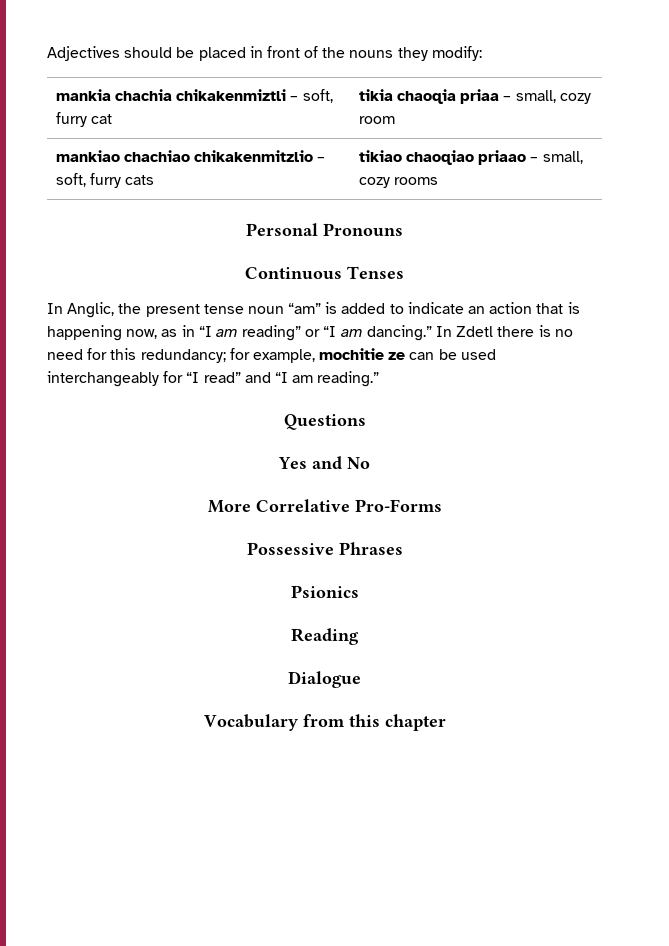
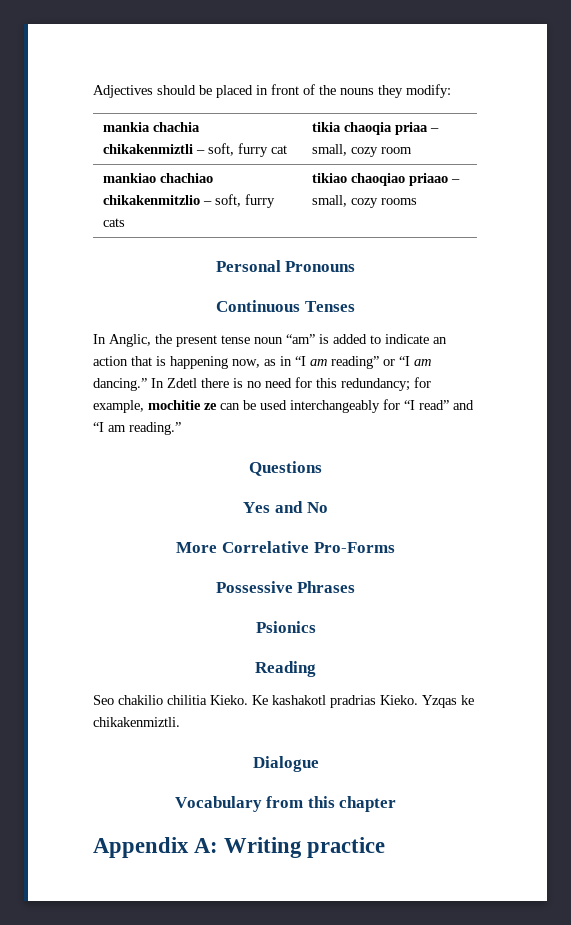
+ Seo chakilio chilitia Kieko. Ke kashakotl pradrias Kieko. Yzqas ke chikakenmiztli.
+ Appendix A: Writing practice

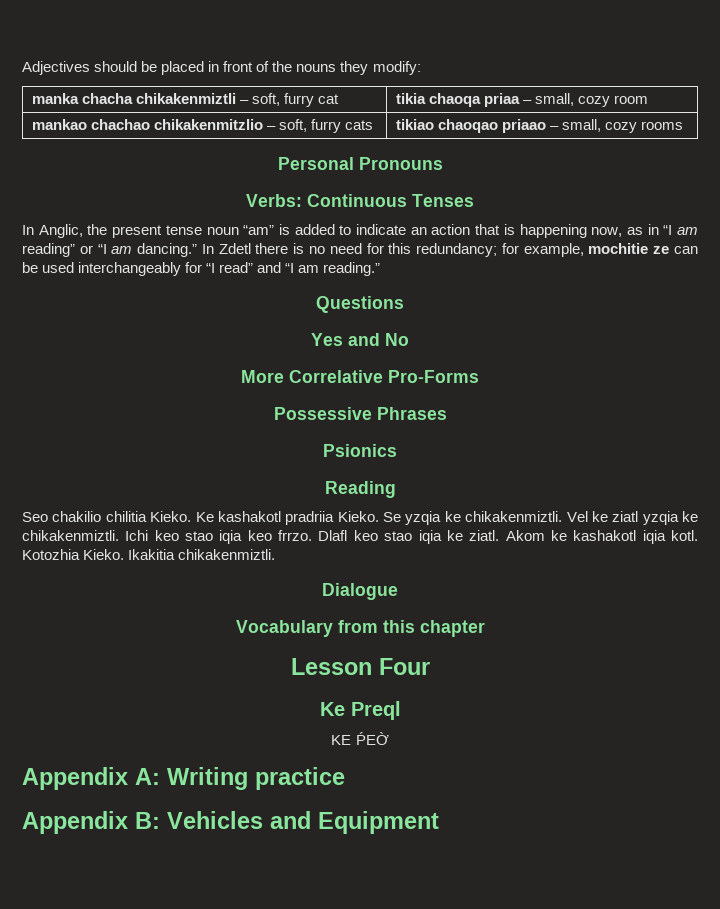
- mankia chachia chikakenmiztli – soft, furry cat | tikia chaoqia priaa – small, cozy room
+ manka chacha chikakenmiztli – soft, furry cat | tikia chaoqa priaa – small, cozy room
- mankiao chachiao chikakenmitzlio – soft, furry cats | tikiao chaoqiao priaao – small, cozy rooms
+ mankao chachao chikakenmitzlio – soft, furry cats | tikiao chaoqao priaao – small, cozy rooms
- Continuous Tenses
+ Verbs: Continuous Tenses
- Ke kashakotl pradrias Kieko. Yzqas ke chikakenmiztli.
+ Ke kashakotl pradriia Kieko. Se yzqia ke chikakenmiztli. Vel ke ziatl yzqia ke chikakenmiztli. Ichi keo stao iqia keo frrzo. Dlafl keo stao iqia ke ziatl. Akom ke kashakotl iqia kotl. Kotozhia Kieko. Ikakitia chikakenmiztli.
+ Lesson Four
+ Ke Preql
+ KE ṔEỜ
+ Appendix B: Vehicles and Equipment

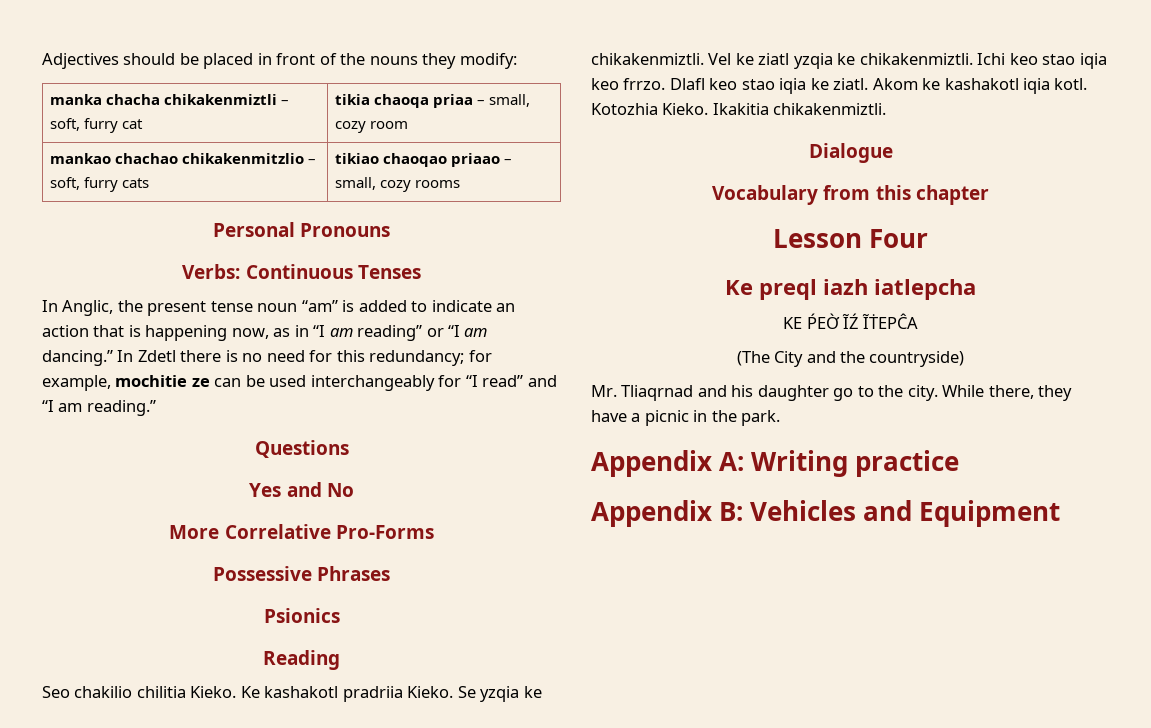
- Ke Preql
+ Ke preql iazh iatlepcha
- KE ṔEỜ
+ KE ṔEỜ ĨŹ ĨṪEPĈA
+ (The City and the countryside)
+ Mr. Tliaqrnad and his daughter go to the city. While there, they have a picnic in the park.

